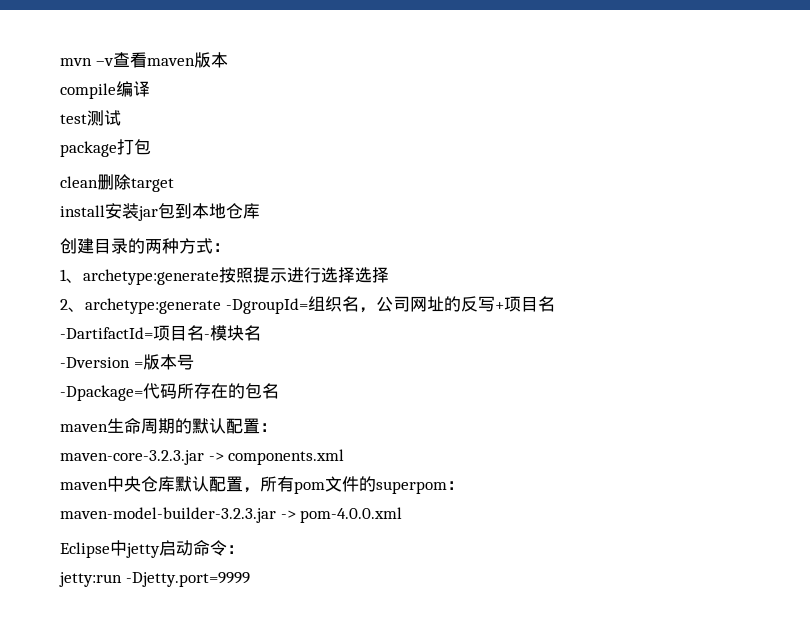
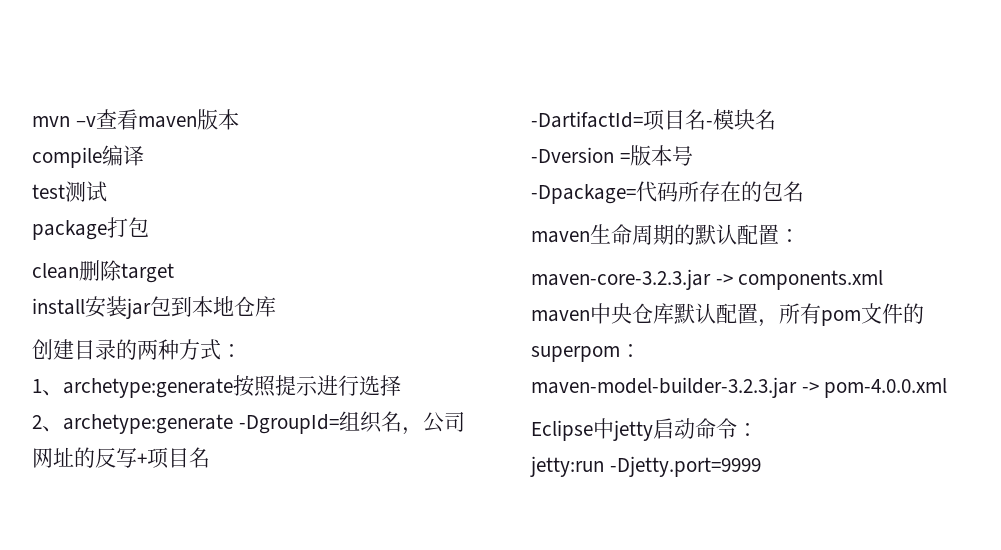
- 1、archetype:generate按照提示进行选择选择
+ 1、archetype:generate按照提示进行选择

